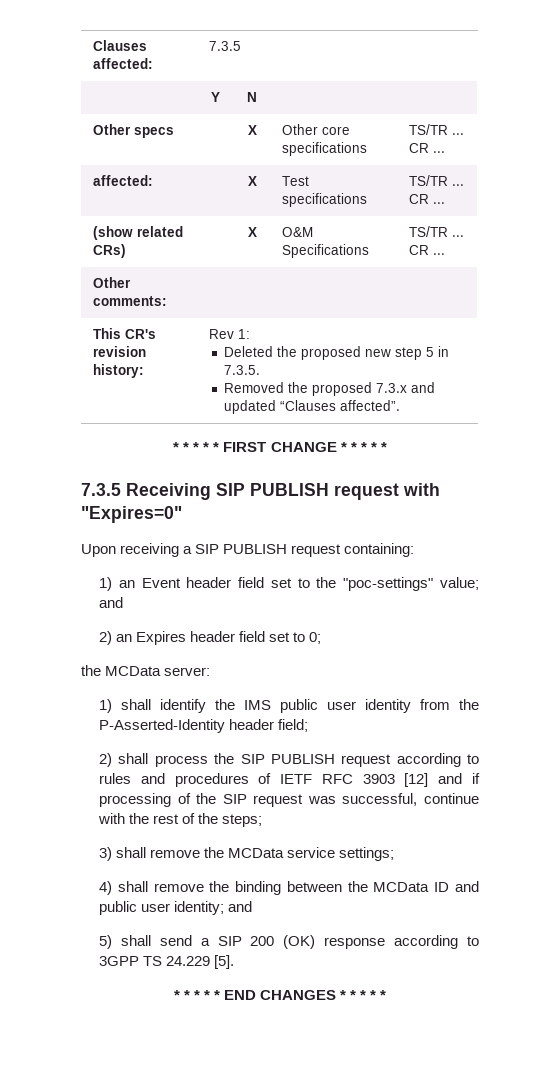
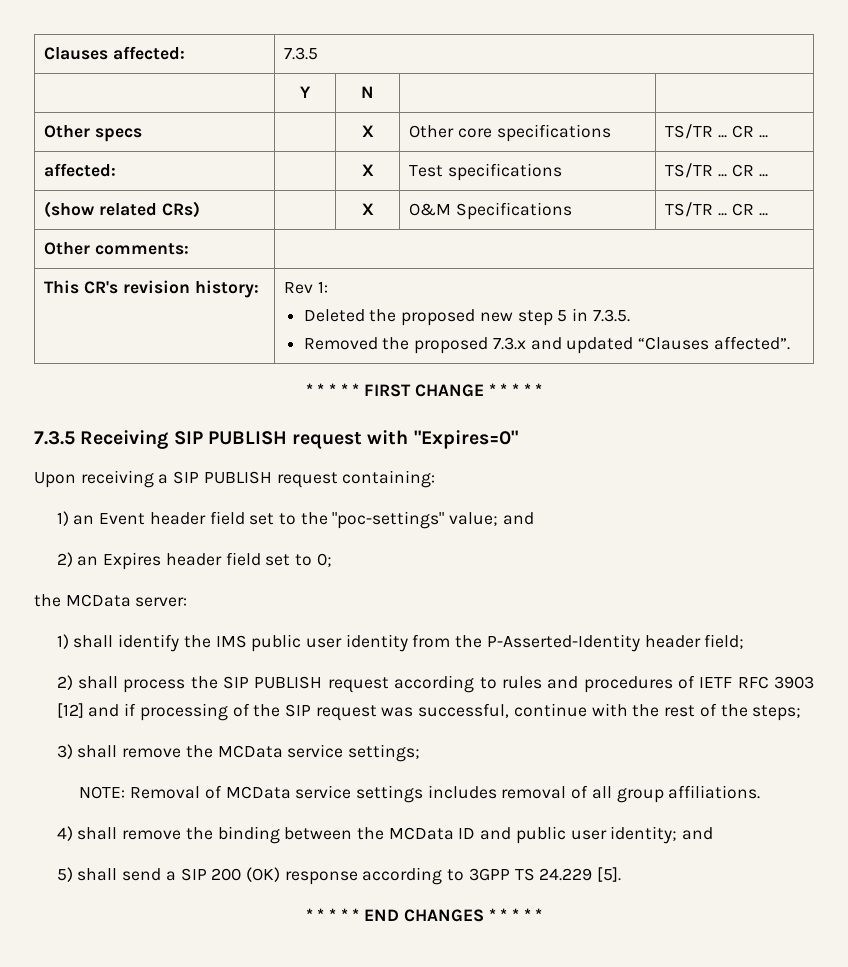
+ NOTE: Removal of MCData service settings includes removal of all group affiliations.

